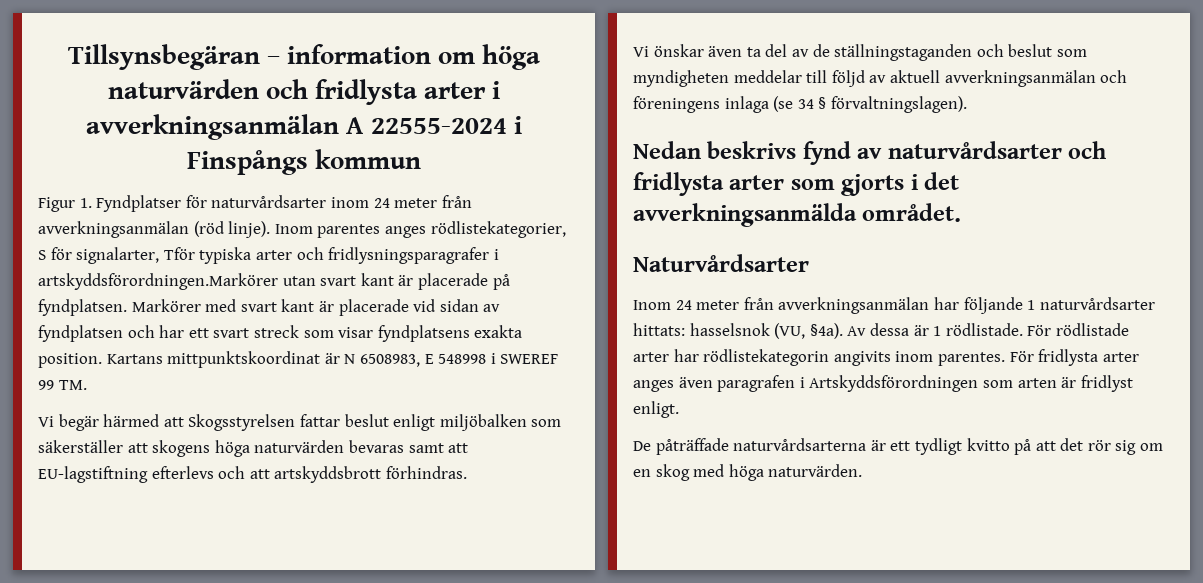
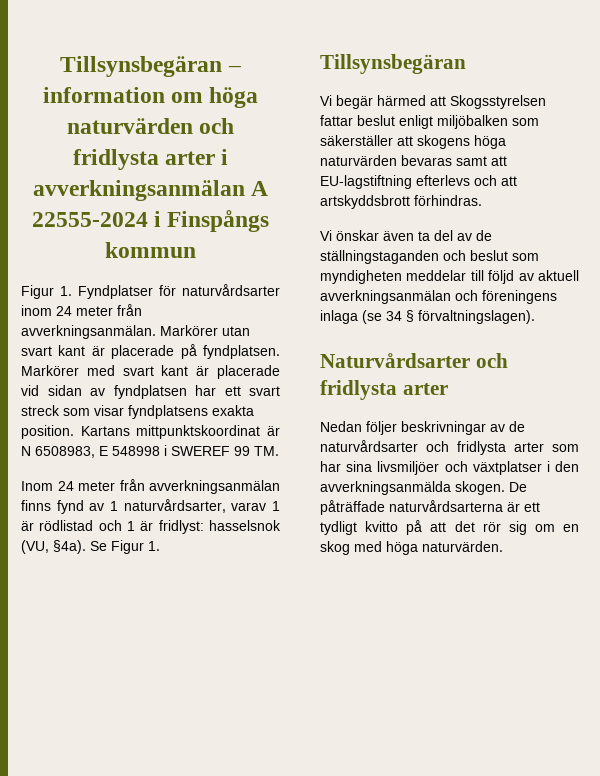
- Figur 1. Fyndplatser för naturvårdsarter inom 24 meter från avverkningsanmälan (röd linje). Inom parentes anges rödlistekategorier, S för signalarter, Tför typiska arter och fridlysningsparagrafer i artskyddsförordningen.Markörer utan svart kant är placerade på fyndplatsen.
+ Figur 1. Fyndplatser för naturvårdsarter inom 24 meter från avverkningsanmälan. Markörer utan svart kant är placerade på fyndplatsen.
- Markörer med svart kant är placerade vid sidan av fyndplatsen och har ett svart streck som visar fyndplatsens exakta position.
+ Markörer med svart kant är placerade vid sidan av fyndplatsen har ett svart streck som visar fyndplatsens exakta position.
+ Inom 24 meter från avverkningsanmälan finns fynd av 1 naturvårdsarter, varav 1 är rödlistad och 1 är fridlyst: hasselsnok (VU, §4a). Se Figur 1.
+ Tillsynsbegäran
- Nedan beskrivs fynd av naturvårdsarter och fridlysta arter som gjorts i det avverkningsanmälda området.
- Naturvårdsarter
- Inom 24 meter från avverkningsanmälan har följande 1 naturvårdsarter hittats: hasselsnok (VU, §4a). Av dessa är 1 rödlistade. För rödlistade arter har rödlistekategorin angivits inom parentes. För fridlysta arter anges även paragrafen i Artskyddsförordningen som arten är fridlyst enligt.
- De påträffade naturvårdsarterna är ett tydligt kvitto på att det rör sig om en skog med höga naturvärden.
+ Naturvårdsarter och fridlysta arter
+ Nedan följer beskrivningar av de naturvårdsarter och fridlysta arter som har sina livsmiljöer och växtplatser i den avverkningsanmälda skogen. De påträffade naturvårdsarterna är ett tydligt kvitto på att det rör sig om en skog med höga naturvärden.

